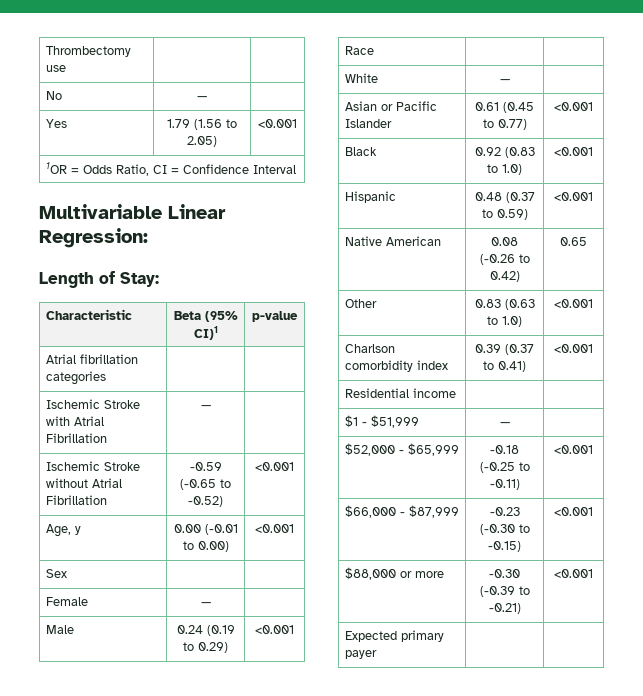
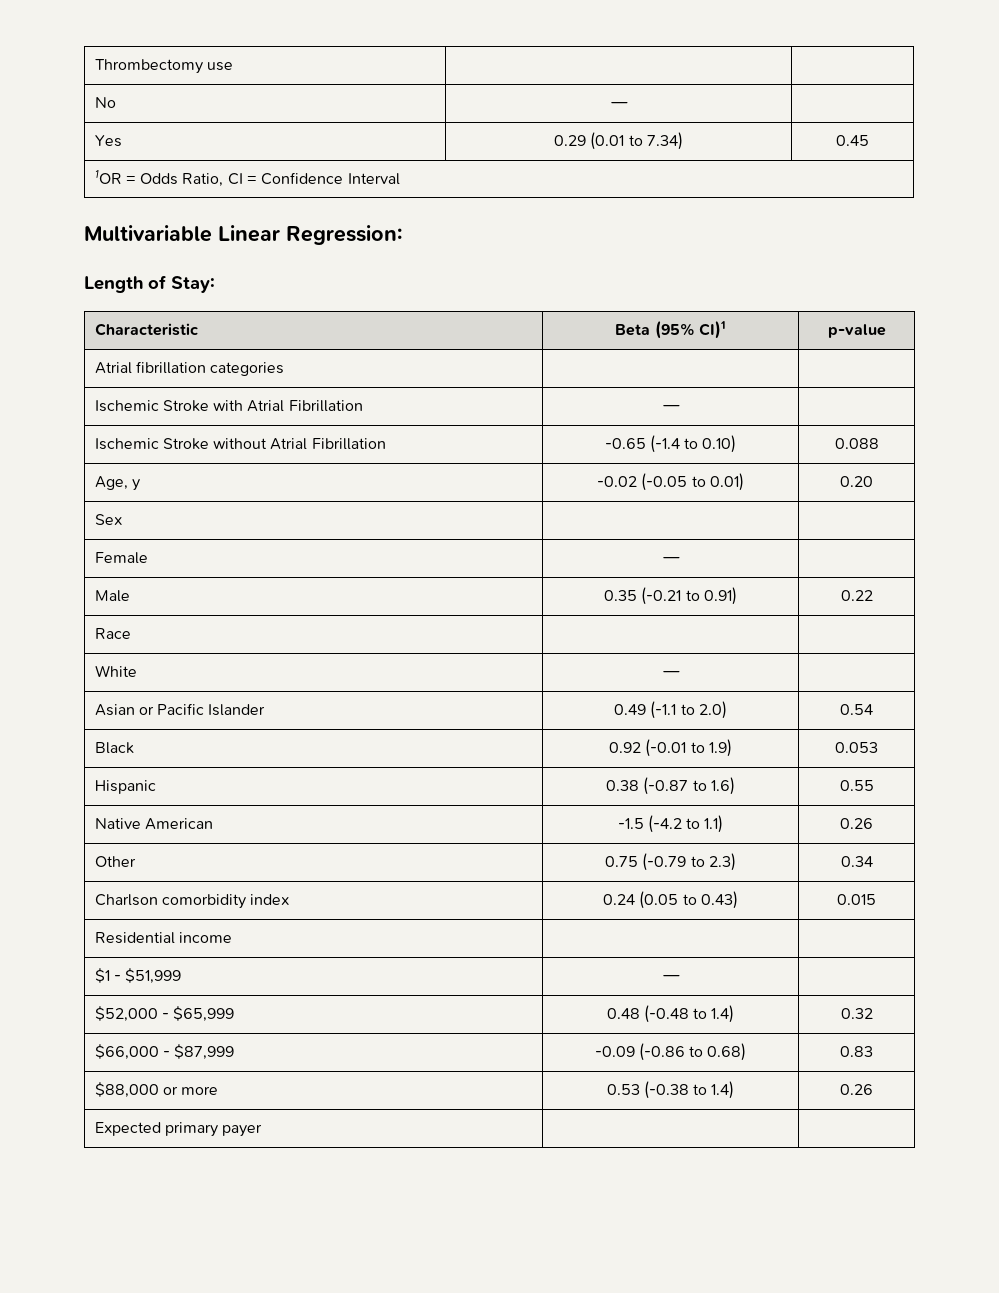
- Yes | 1.79 (1.56 to 2.05) | <0.001
+ Yes | 0.29 (0.01 to 7.34) | 0.45
- Ischemic Stroke without Atrial Fibrillation | -0.59 (-0.65 to -0.52) | <0.001
- Age, y | 0.00 (-0.01 to 0.00) | <0.001
+ Ischemic Stroke without Atrial Fibrillation | -0.65 (-1.4 to 0.10) | 0.088
+ Age, y | -0.02 (-0.05 to 0.01) | 0.20
- Male | 0.24 (0.19 to 0.29) | <0.001
+ Male | 0.35 (-0.21 to 0.91) | 0.22
- Asian or Pacific Islander | 0.61 (0.45 to 0.77) | <0.001
- Black | 0.92 (0.83 to 1.0) | <0.001
- Hispanic | 0.48 (0.37 to 0.59) | <0.001
- Native American | 0.08 (-0.26 to 0.42) | 0.65
- Other | 0.83 (0.63 to 1.0) | <0.001
- Charlson comorbidity index | 0.39 (0.37 to 0.41) | <0.001
+ Asian or Pacific Islander | 0.49 (-1.1 to 2.0) | 0.54
+ Black | 0.92 (-0.01 to 1.9) | 0.053
+ Hispanic | 0.38 (-0.87 to 1.6) | 0.55
+ Native American | -1.5 (-4.2 to 1.1) | 0.26
+ Other | 0.75 (-0.79 to 2.3) | 0.34
+ Charlson comorbidity index | 0.24 (0.05 to 0.43) | 0.015
- $52,000 - $65,999 | -0.18 (-0.25 to -0.11) | <0.001
- $66,000 - $87,999 | -0.23 (-0.30 to -0.15) | <0.001
- $88,000 or more | -0.30 (-0.39 to -0.21) | <0.001
+ $52,000 - $65,999 | 0.48 (-0.48 to 1.4) | 0.32
+ $66,000 - $87,999 | -0.09 (-0.86 to 0.68) | 0.83
+ $88,000 or more | 0.53 (-0.38 to 1.4) | 0.26

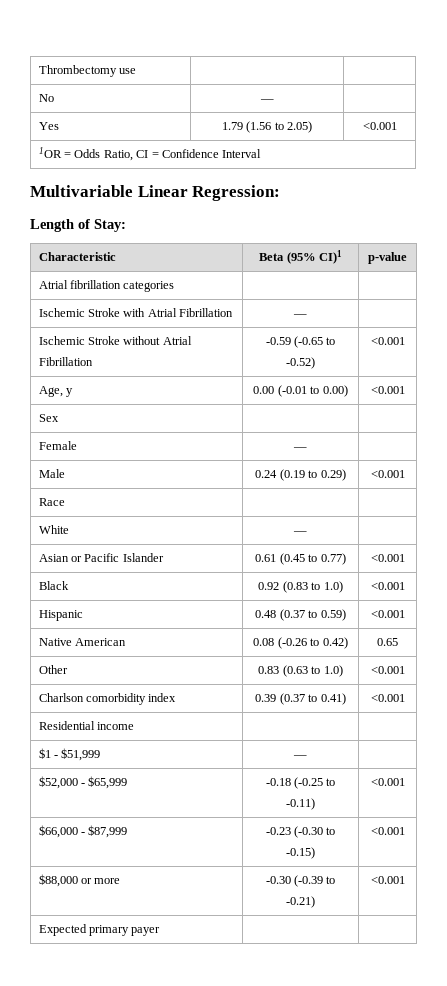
- Yes | 0.29 (0.01 to 7.34) | 0.45
+ Yes | 1.79 (1.56 to 2.05) | <0.001
- Ischemic Stroke without Atrial Fibrillation | -0.65 (-1.4 to 0.10) | 0.088
- Age, y | -0.02 (-0.05 to 0.01) | 0.20
+ Ischemic Stroke without Atrial Fibrillation | -0.59 (-0.65 to -0.52) | <0.001
+ Age, y | 0.00 (-0.01 to 0.00) | <0.001
- Male | 0.35 (-0.21 to 0.91) | 0.22
+ Male | 0.24 (0.19 to 0.29) | <0.001
- Asian or Pacific Islander | 0.49 (-1.1 to 2.0) | 0.54
- Black | 0.92 (-0.01 to 1.9) | 0.053
- Hispanic | 0.38 (-0.87 to 1.6) | 0.55
- Native American | -1.5 (-4.2 to 1.1) | 0.26
- Other | 0.75 (-0.79 to 2.3) | 0.34
- Charlson comorbidity index | 0.24 (0.05 to 0.43) | 0.015
+ Asian or Pacific Islander | 0.61 (0.45 to 0.77) | <0.001
+ Black | 0.92 (0.83 to 1.0) | <0.001
+ Hispanic | 0.48 (0.37 to 0.59) | <0.001
+ Native American | 0.08 (-0.26 to 0.42) | 0.65
+ Other | 0.83 (0.63 to 1.0) | <0.001
+ Charlson comorbidity index | 0.39 (0.37 to 0.41) | <0.001
- $52,000 - $65,999 | 0.48 (-0.48 to 1.4) | 0.32
- $66,000 - $87,999 | -0.09 (-0.86 to 0.68) | 0.83
- $88,000 or more | 0.53 (-0.38 to 1.4) | 0.26
+ $52,000 - $65,999 | -0.18 (-0.25 to -0.11) | <0.001
+ $66,000 - $87,999 | -0.23 (-0.30 to -0.15) | <0.001
+ $88,000 or more | -0.30 (-0.39 to -0.21) | <0.001

